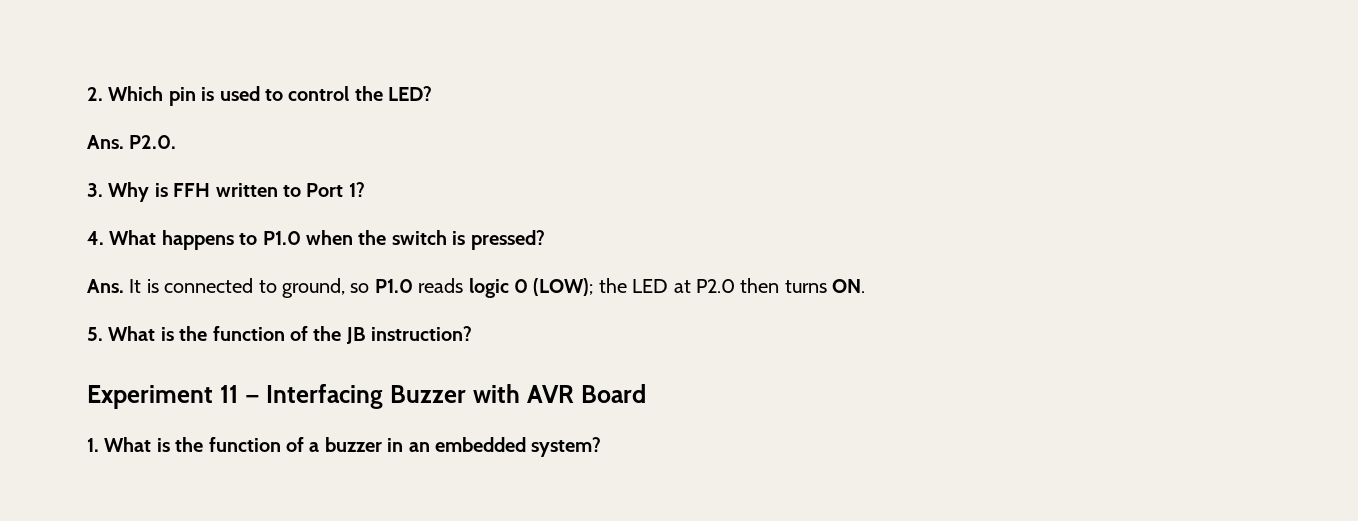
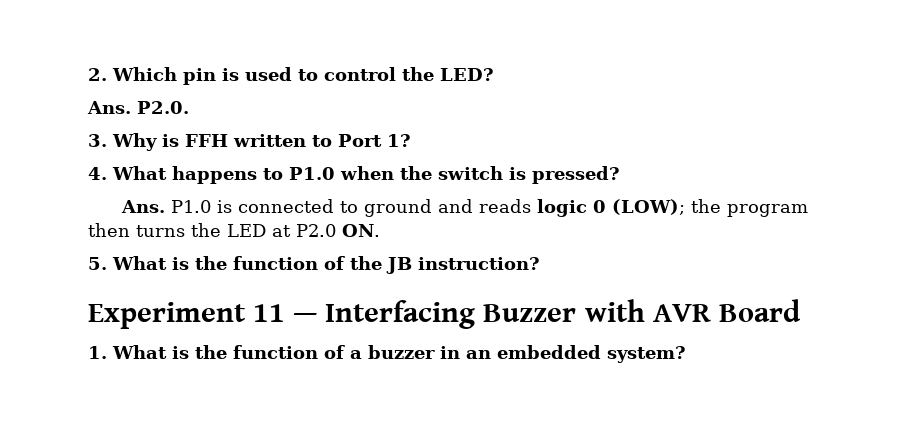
- Ans. It is connected to ground, so P1.0 reads logic 0 (LOW); the LED at P2.0 then turns ON.
+ Ans. P1.0 is connected to ground and reads logic 0 (LOW); the program then turns the LED at P2.0 ON.

